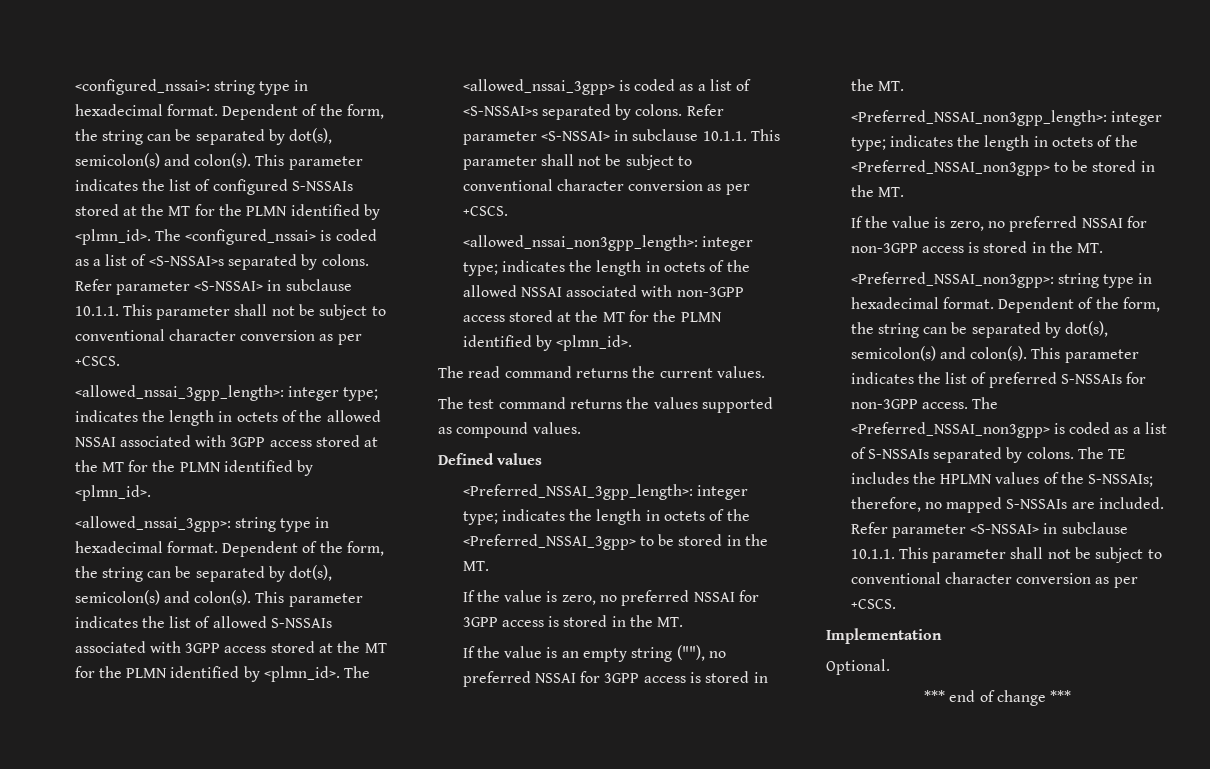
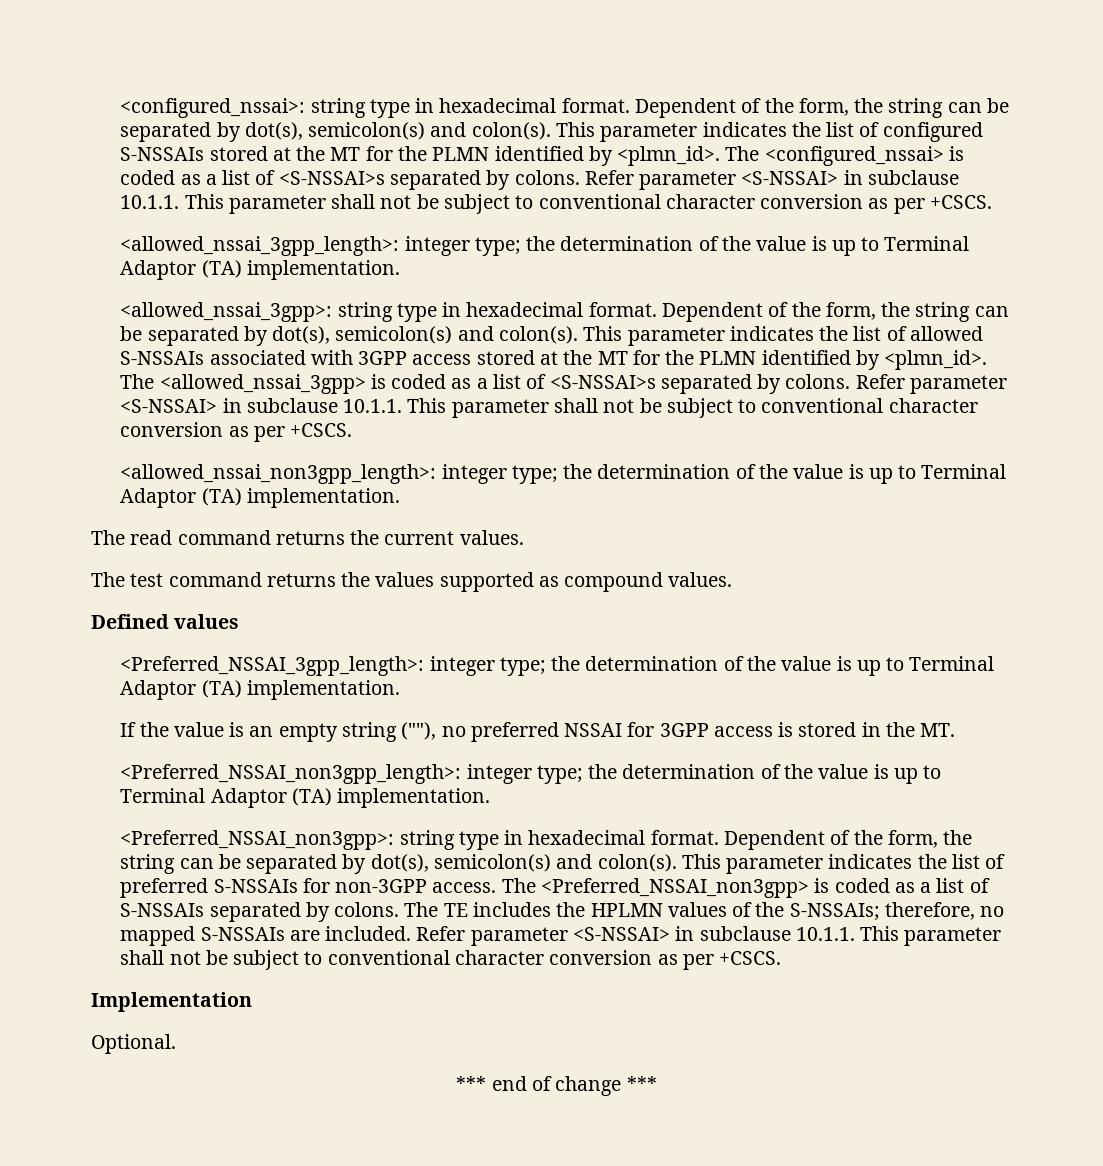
- <allowed_nssai_3gpp_length>: integer type; indicates the length in octets of the allowed NSSAI associated with 3GPP access stored at the MT for the PLMN identified by <plmn_id>.
+ <allowed_nssai_3gpp_length>: integer type; the determination of the value is up to Terminal Adaptor (TA) implementation.
- <allowed_nssai_non3gpp_length>: integer type; indicates the length in octets of the allowed NSSAI associated with non-3GPP access stored at the MT for the PLMN identified by <plmn_id>.
+ <allowed_nssai_non3gpp_length>: integer type; the determination of the value is up to Terminal Adaptor (TA) implementation.
- <Preferred_NSSAI_3gpp_length>: integer type; indicates the length in octets of the <Preferred_NSSAI_3gpp> to be stored in the MT.
- If the value is zero, no preferred NSSAI for 3GPP access is stored in the MT.
+ <Preferred_NSSAI_3gpp_length>: integer type; the determination of the value is up to Terminal Adaptor (TA) implementation.
- <Preferred_NSSAI_non3gpp_length>: integer type; indicates the length in octets of the <Preferred_NSSAI_non3gpp> to be stored in the MT.
- If the value is zero, no preferred NSSAI for non-3GPP access is stored in the MT.
+ <Preferred_NSSAI_non3gpp_length>: integer type; the determination of the value is up to Terminal Adaptor (TA) implementation.

